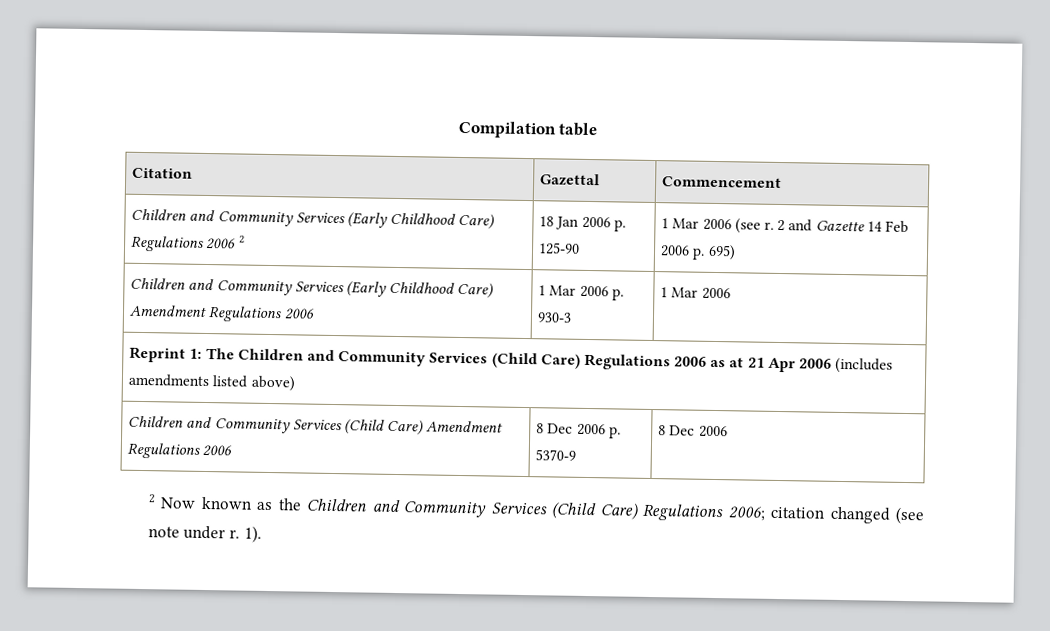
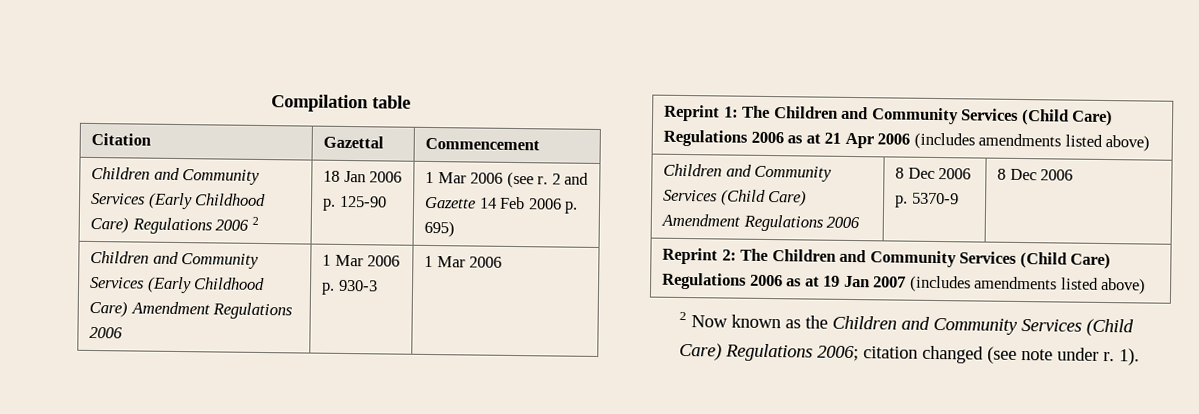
+ Reprint 2: The Children and Community Services (Child Care) Regulations 2006 as at 19 Jan 2007 (includes amendments listed above)

